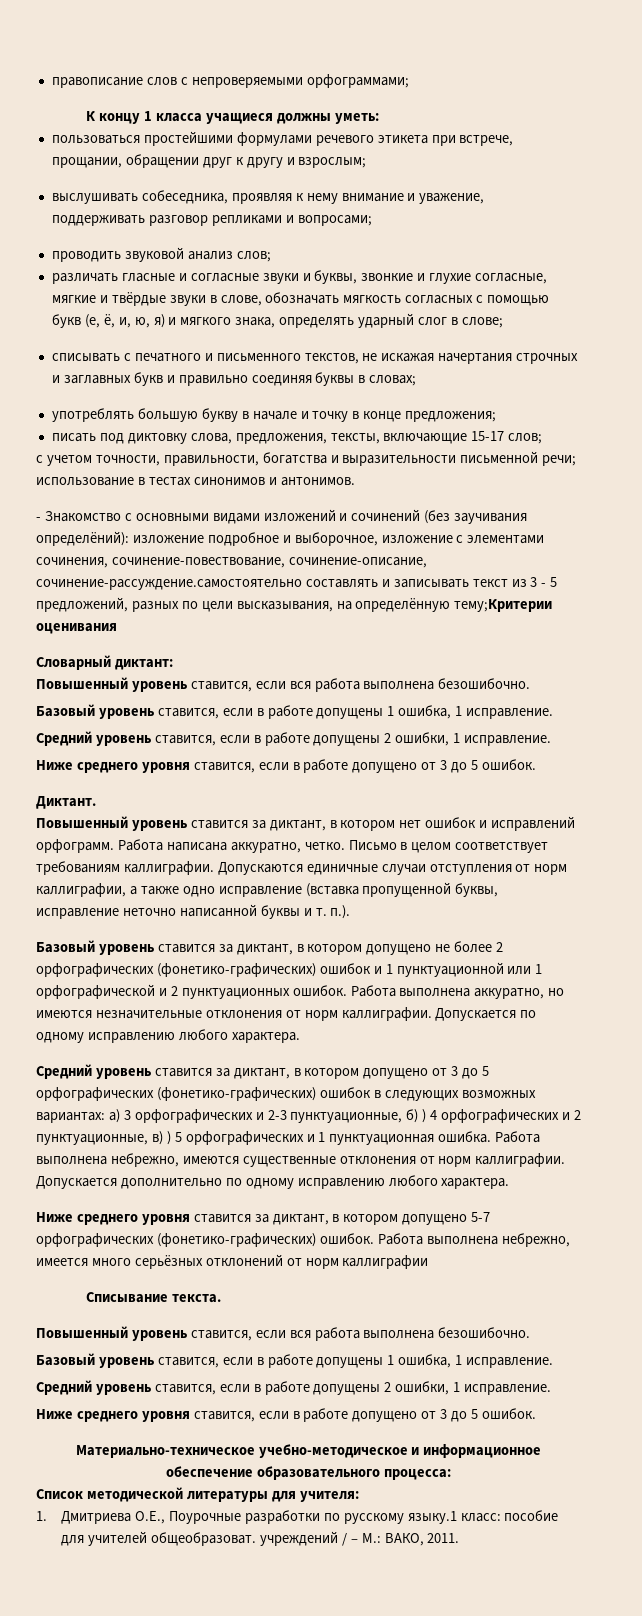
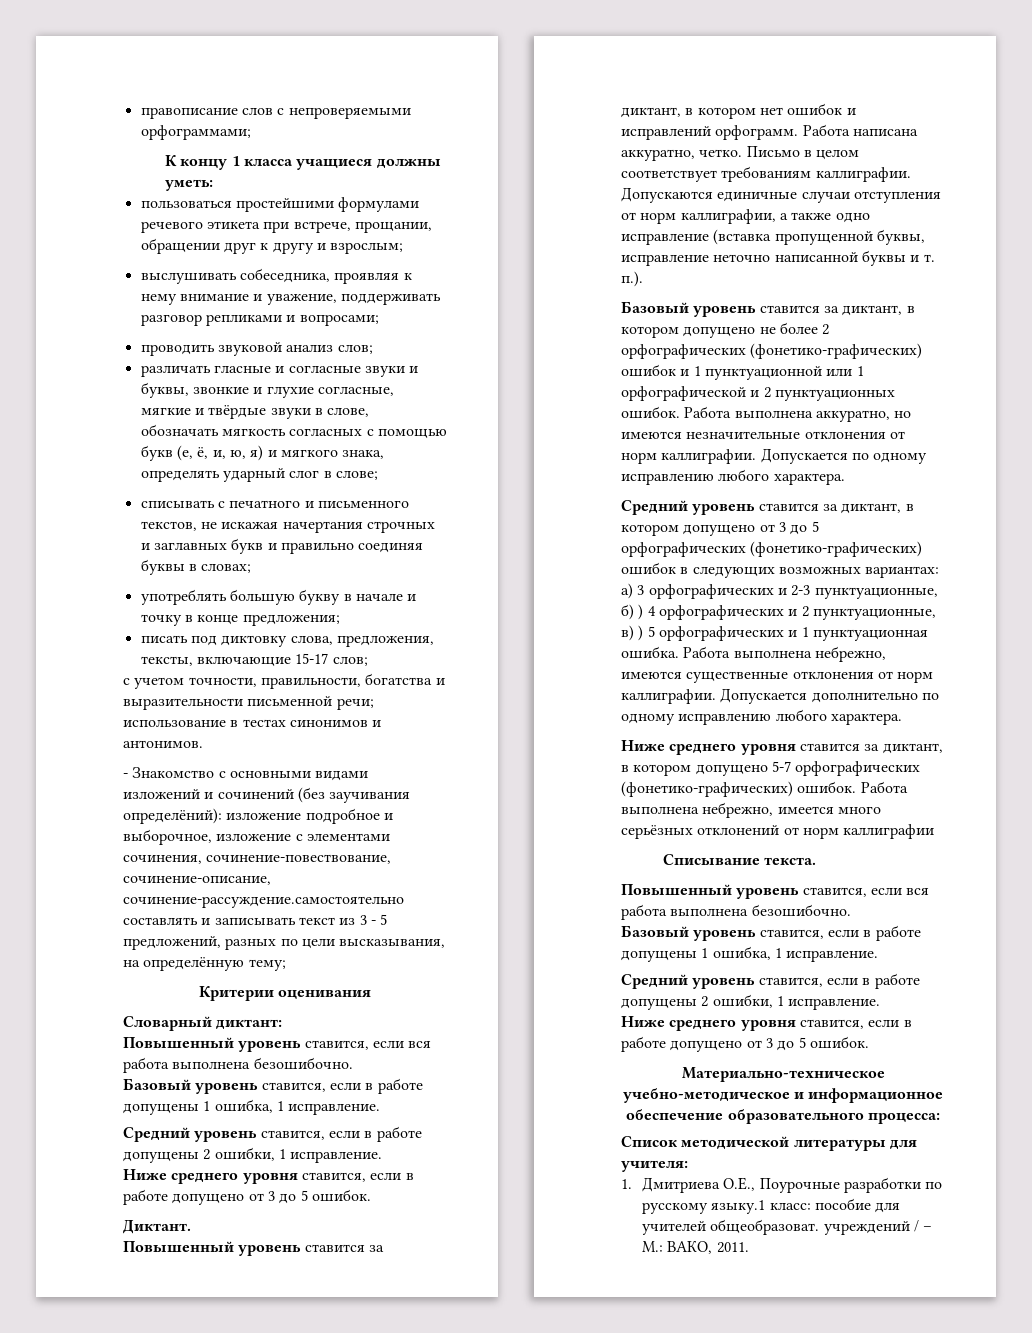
- - Знакомство с основными видами изложений и сочинений (без заучивания определёний): изложение подробное и выборочное, изложение с элементами сочинения, сочинение-повествование, сочинение-описание, сочинение-рассуждение.самостоятельно составлять и записывать текст из 3 - 5 предложений, разных по цели высказывания, на определённую тему;Критерии оценивания
+ - Знакомство с основными видами изложений и сочинений (без заучивания определёний): изложение подробное и выборочное, изложение с элементами сочинения, сочинение-повествование, сочинение-описание, сочинение-рассуждение.самостоятельно составлять и записывать текст из 3 - 5 предложений, разных по цели высказывания, на определённую тему;
+ Критерии оценивания

